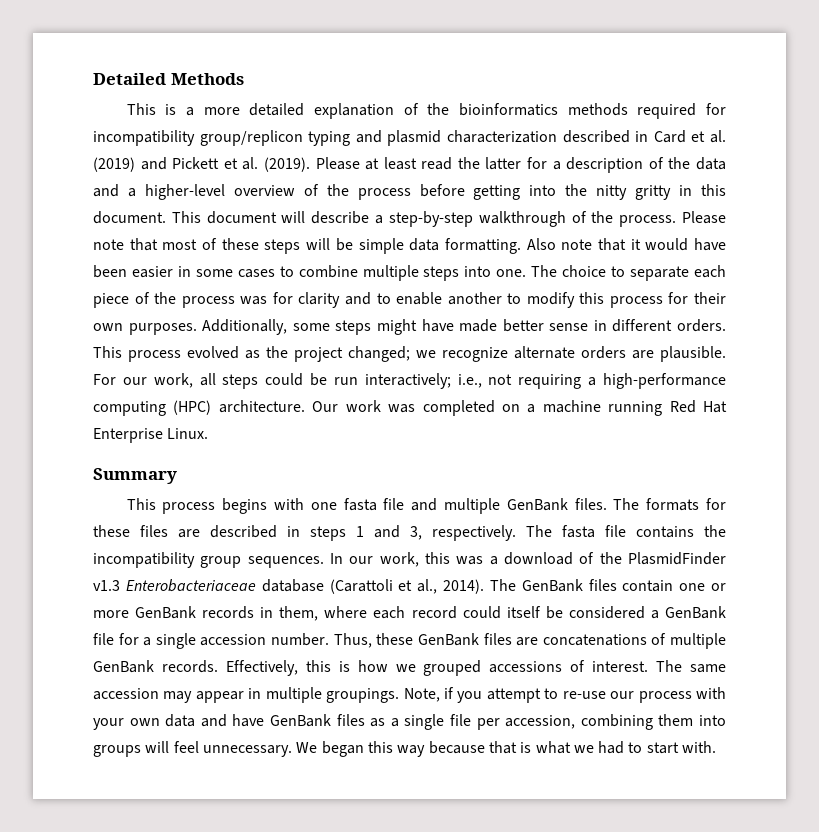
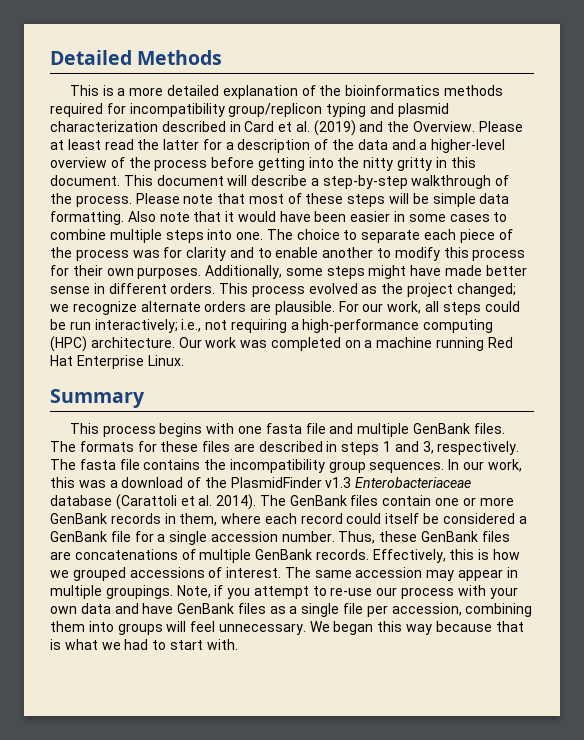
- This is a more detailed explanation of the bioinformatics methods required for incompatibility group/replicon typing and plasmid characterization described in Card et al. (2019) and Pickett et al. (2019).
+ This is a more detailed explanation of the bioinformatics methods required for incompatibility group/replicon typing and plasmid characterization described in Card et al. (2019) and the Overview.
- In our work, this was a download of the PlasmidFinder v1.3 Enterobacteriaceae database (Carattoli et al., 2014).
+ In our work, this was a download of the PlasmidFinder v1.3 Enterobacteriaceae database (Carattoli et al. 2014).

